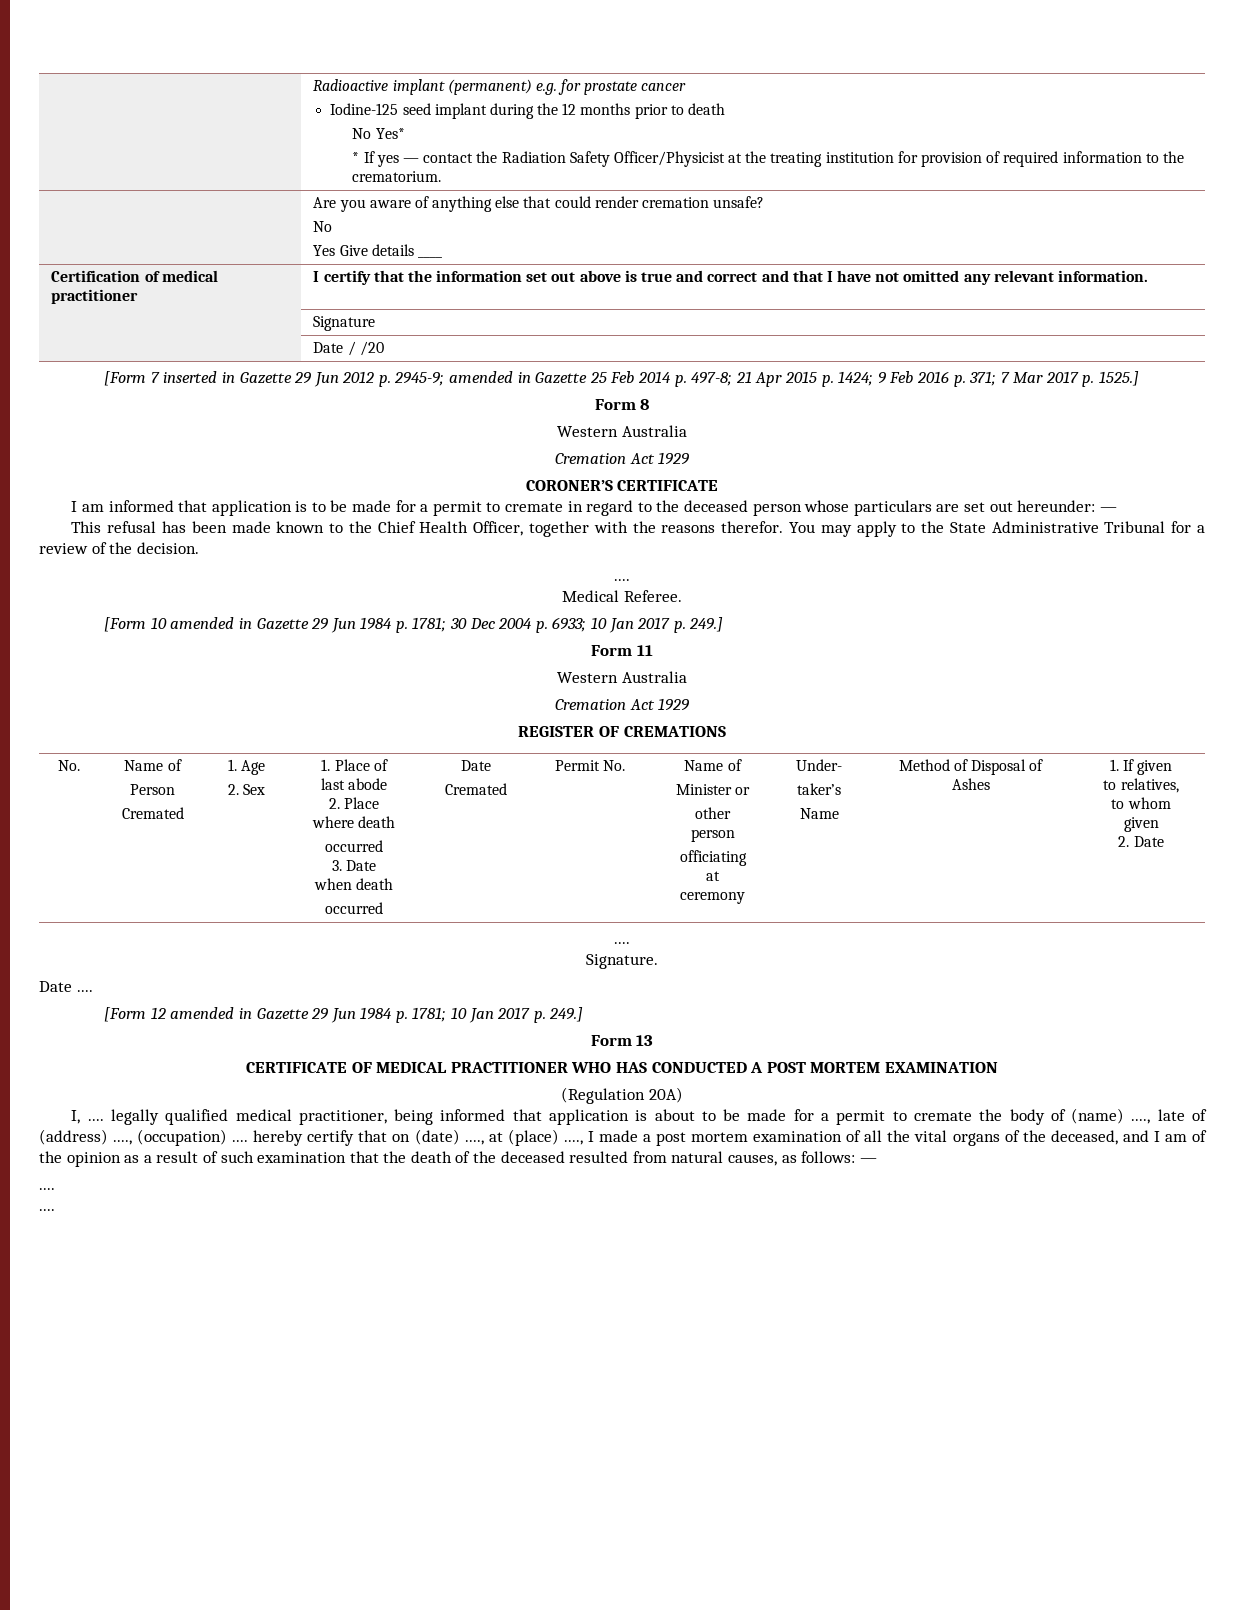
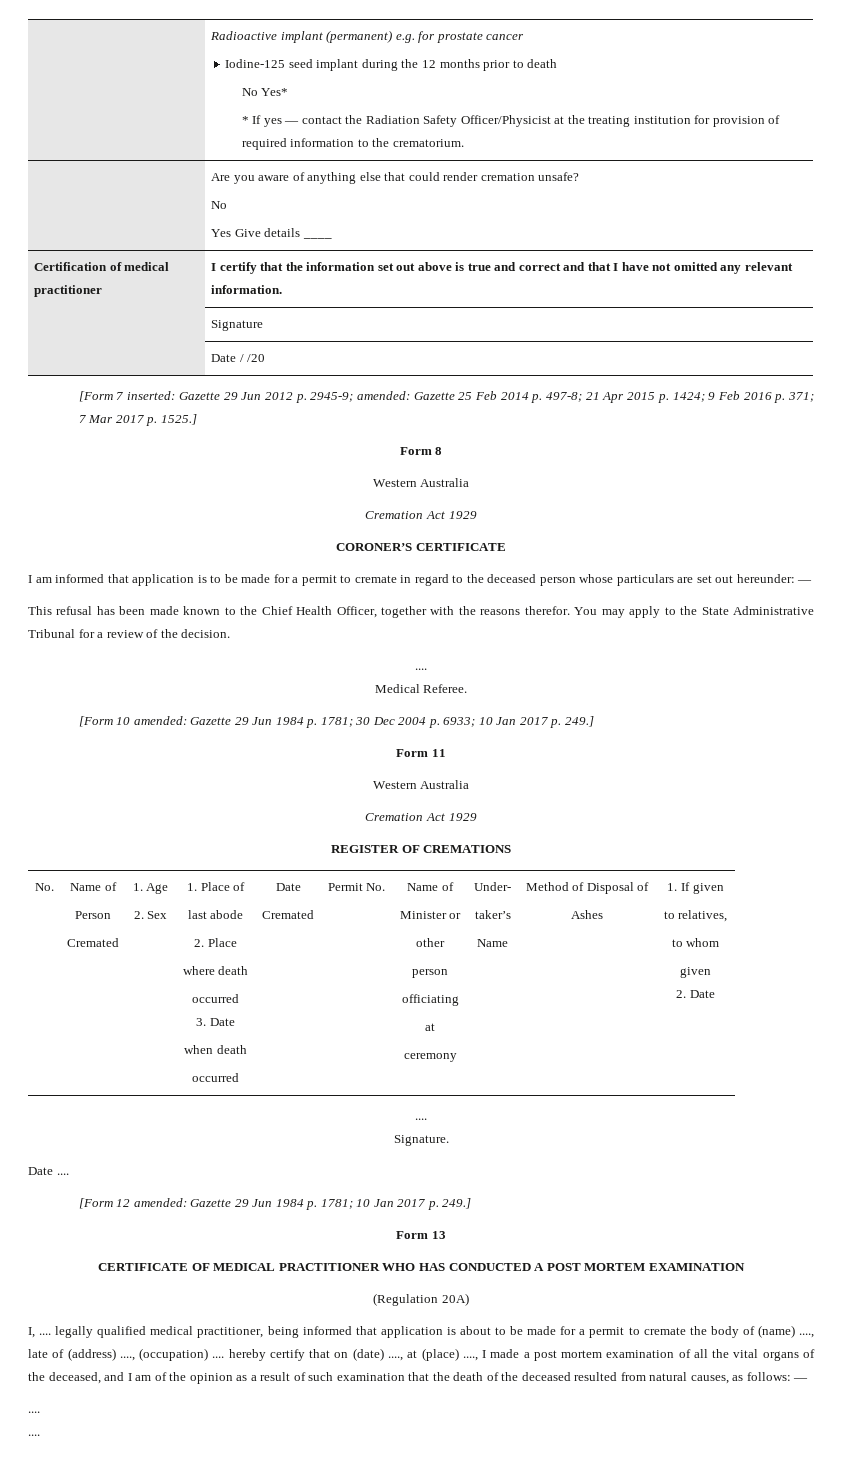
- [Form 7 inserted in Gazette 29 Jun 2012 p. 2945-9; amended in Gazette 25 Feb 2014 p. 497-8; 21 Apr 2015 p. 1424; 9 Feb 2016 p. 371; 7 Mar 2017 p. 1525.]
+ [Form 7 inserted: Gazette 29 Jun 2012 p. 2945-9; amended: Gazette 25 Feb 2014 p. 497-8; 21 Apr 2015 p. 1424; 9 Feb 2016 p. 371; 7 Mar 2017 p. 1525.]
- [Form 10 amended in Gazette 29 Jun 1984 p. 1781; 30 Dec 2004 p. 6933; 10 Jan 2017 p. 249.]
+ [Form 10 amended: Gazette 29 Jun 1984 p. 1781; 30 Dec 2004 p. 6933; 10 Jan 2017 p. 249.]
- [Form 12 amended in Gazette 29 Jun 1984 p. 1781; 10 Jan 2017 p. 249.]
+ [Form 12 amended: Gazette 29 Jun 1984 p. 1781; 10 Jan 2017 p. 249.]

